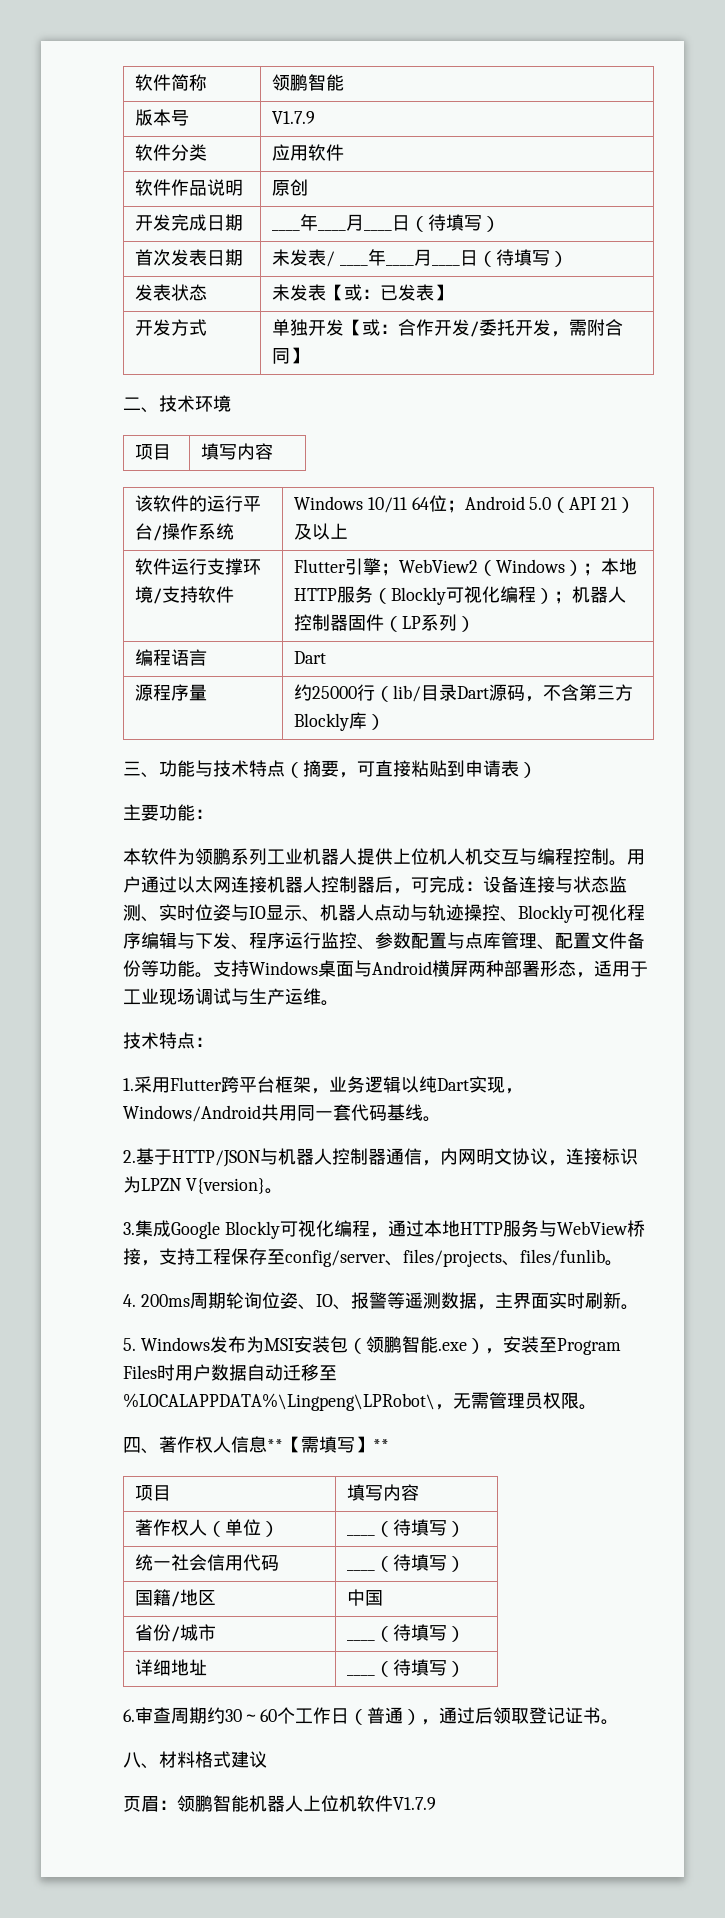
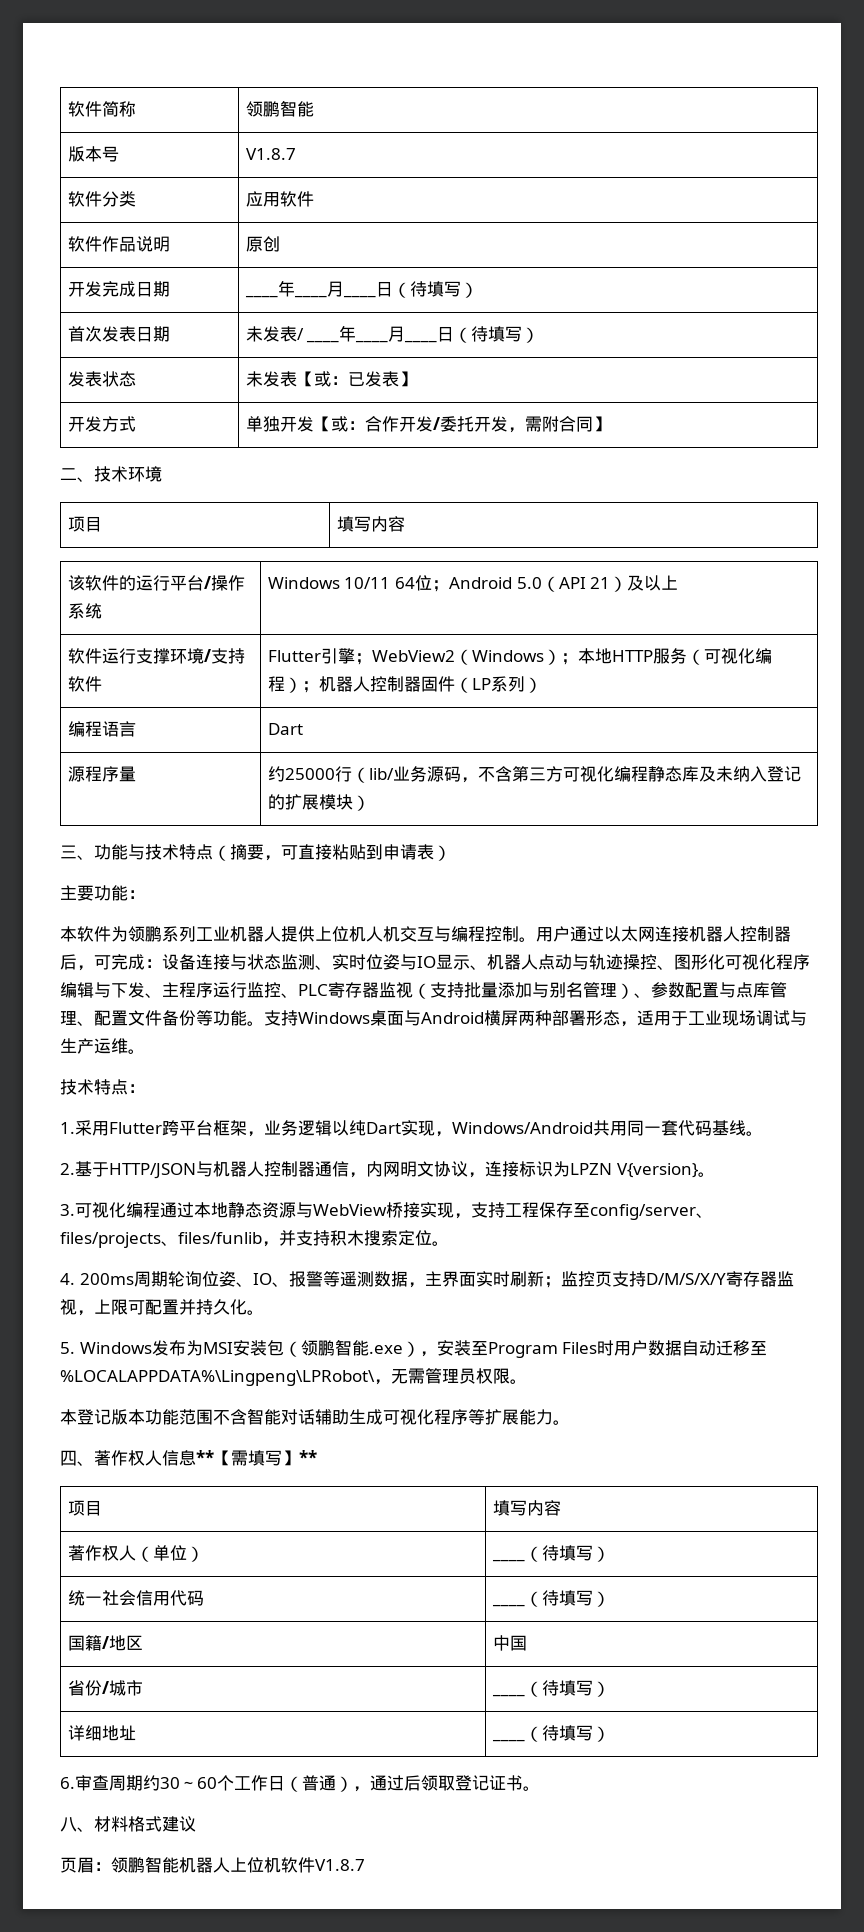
- 版本号 | V1.7.9
+ 版本号 | V1.8.7
- 软件运行支撑环境/支持软件 | Flutter引擎；WebView2（Windows）；本地HTTP服务（Blockly可视化编程）；机器人控制器固件（LP系列）
+ 软件运行支撑环境/支持软件 | Flutter引擎；WebView2（Windows）；本地HTTP服务（可视化编程）；机器人控制器固件（LP系列）
- 源程序量 | 约25000行（lib/目录Dart源码，不含第三方Blockly库）
+ 源程序量 | 约25000行（lib/业务源码，不含第三方可视化编程静态库及未纳入登记的扩展模块）
- 用户通过以太网连接机器人控制器后，可完成：设备连接与状态监测、实时位姿与IO显示、机器人点动与轨迹操控、Blockly可视化程序编辑与下发、程序运行监控、参数配置与点库管理、配置文件备份等功能。
+ 用户通过以太网连接机器人控制器后，可完成：设备连接与状态监测、实时位姿与IO显示、机器人点动与轨迹操控、图形化可视化程序编辑与下发、主程序运行监控、PLC寄存器监视（支持批量添加与别名管理）、参数配置与点库管理、配置文件备份等功能。
- 3.集成Google Blockly可视化编程，通过本地HTTP服务与WebView桥接，支持工程保存至config/server、files/projects、files/funlib。
+ 3.可视化编程通过本地静态资源与WebView桥接实现，支持工程保存至config/server、files/projects、files/funlib，并支持积木搜索定位。
- 4. 200ms周期轮询位姿、IO、报警等遥测数据，主界面实时刷新。
+ 4. 200ms周期轮询位姿、IO、报警等遥测数据，主界面实时刷新；监控页支持D/M/S/X/Y寄存器监视，上限可配置并持久化。
+ 本登记版本功能范围不含智能对话辅助生成可视化程序等扩展能力。
- 页眉：领鹏智能机器人上位机软件V1.7.9
+ 页眉：领鹏智能机器人上位机软件V1.8.7

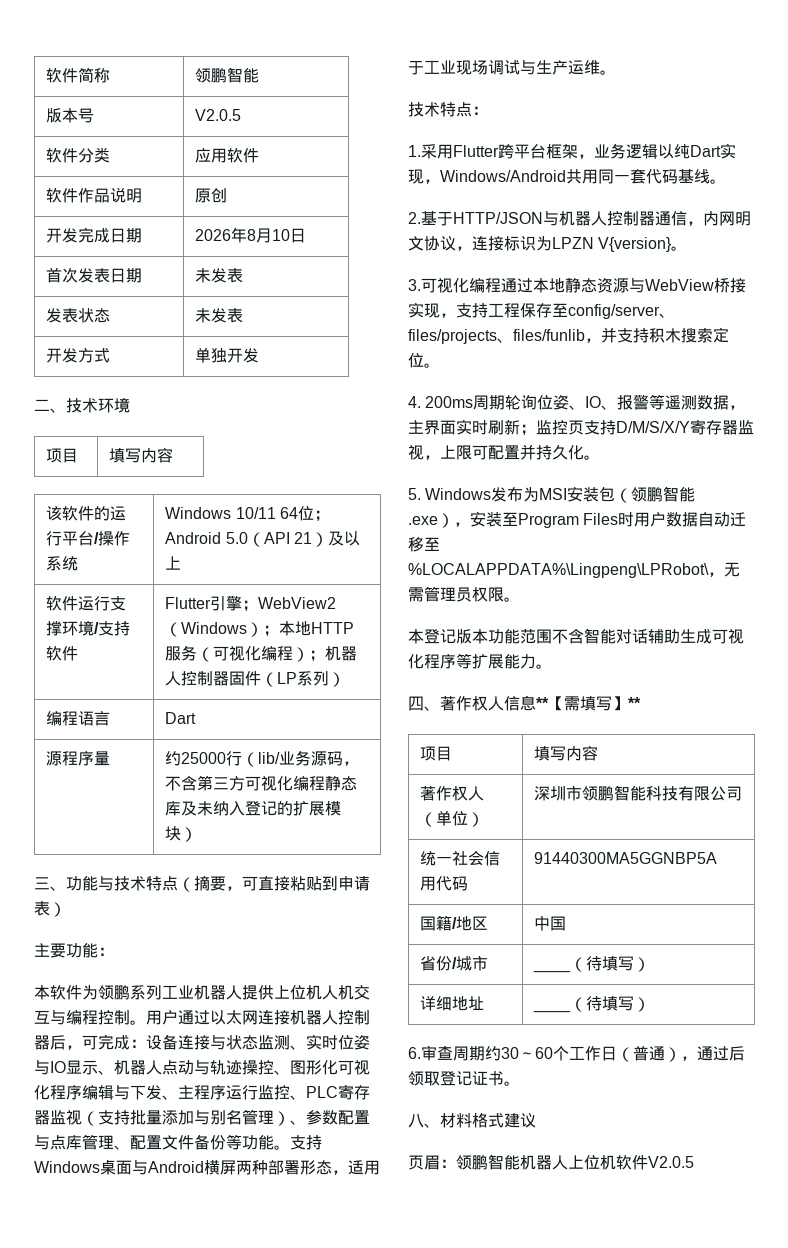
- 版本号 | V1.8.7
+ 版本号 | V2.0.5
- 开发完成日期 | ____年____月____日（待填写）
+ 开发完成日期 | 2026年8月10日
- 首次发表日期 | 未发表/ ____年____月____日（待填写）
+ 首次发表日期 | 未发表
- 发表状态 | 未发表【或：已发表】
+ 发表状态 | 未发表
- 开发方式 | 单独开发【或：合作开发/委托开发，需附合同】
+ 开发方式 | 单独开发
- 著作权人（单位） | ____（待填写）
+ 著作权人（单位） | 深圳市领鹏智能科技有限公司
- 统一社会信用代码 | ____（待填写）
+ 统一社会信用代码 | 91440300MA5GGNBP5A
- 页眉：领鹏智能机器人上位机软件V1.8.7
+ 页眉：领鹏智能机器人上位机软件V2.0.5

